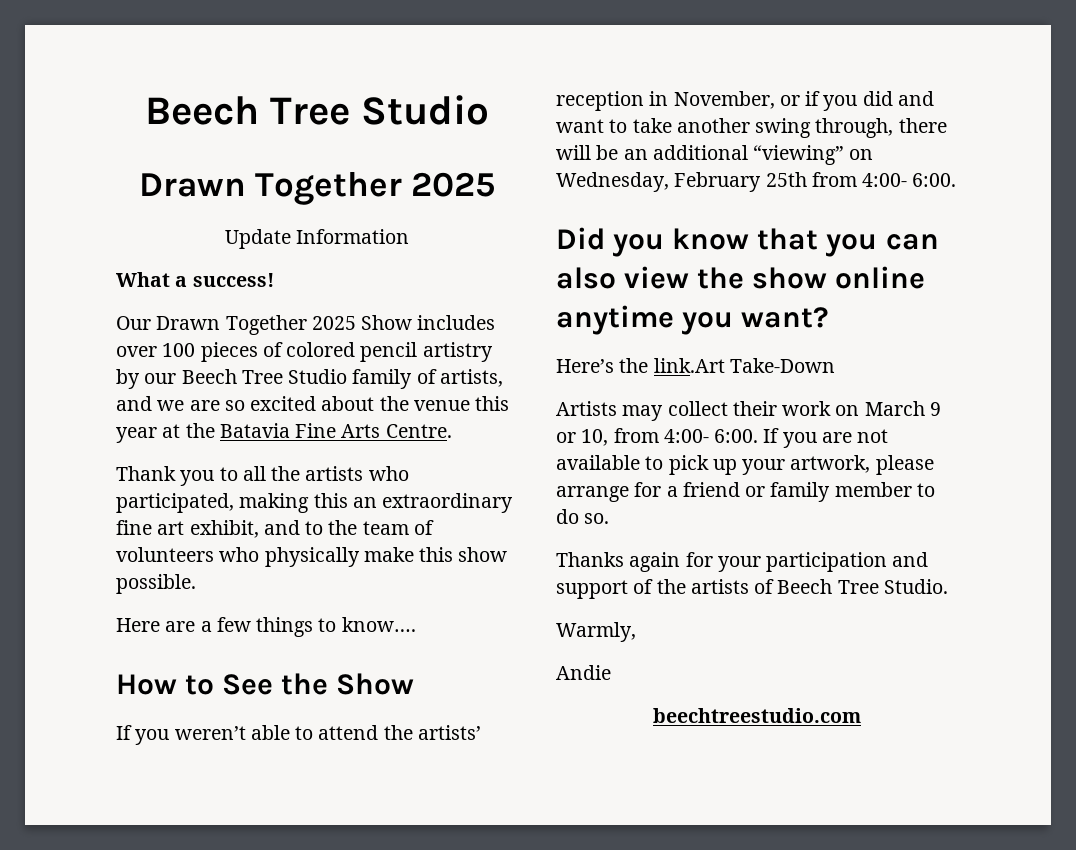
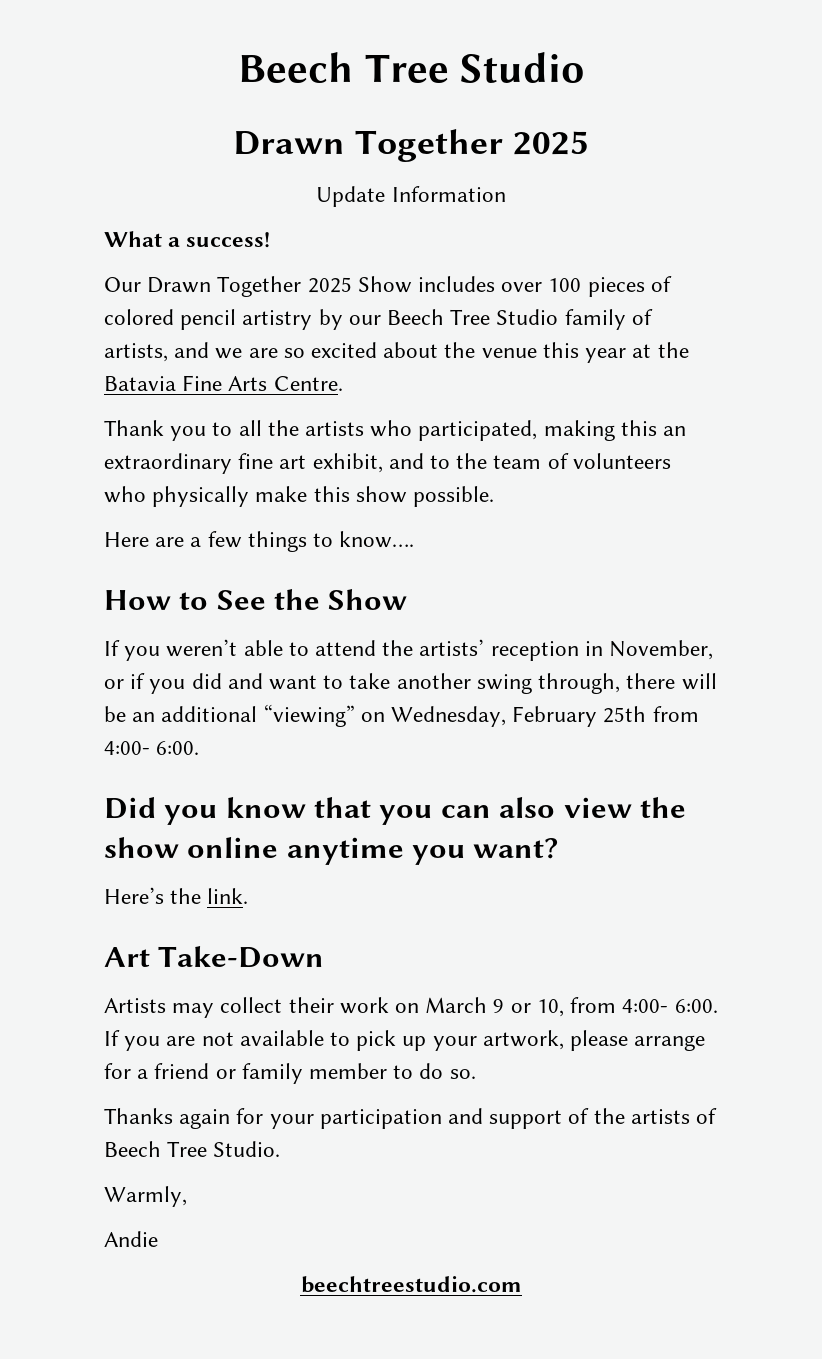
- Here’s the link.Art Take-Down
+ Here’s the link.
+ Art Take-Down

